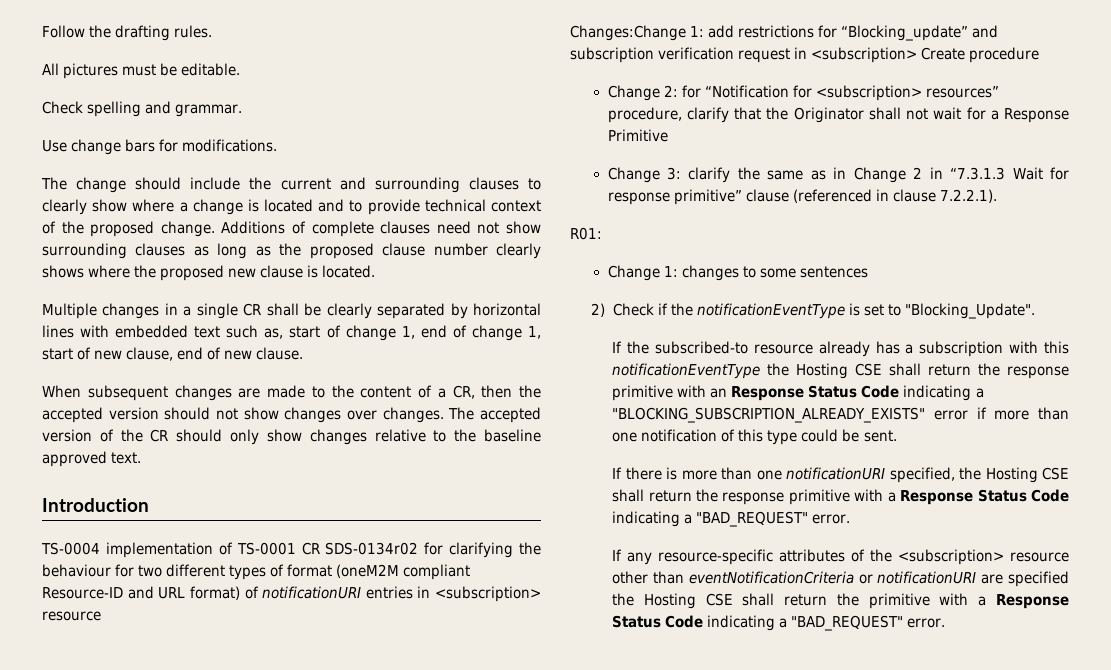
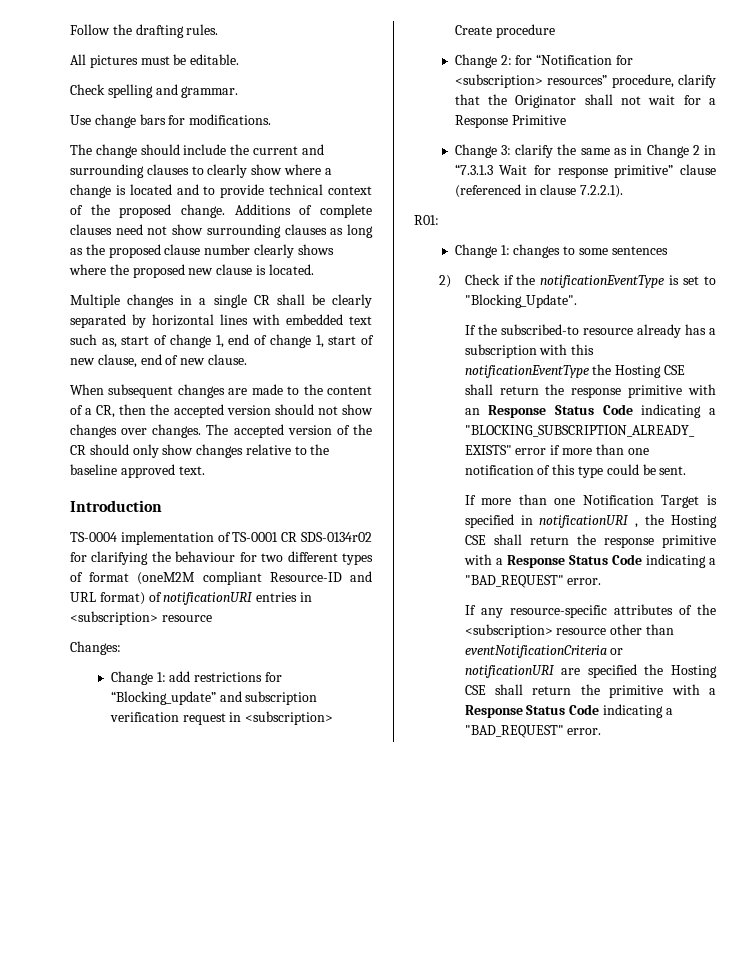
- Changes:Change 1: add restrictions for “Blocking_update” and subscription verification request in <subscription> Create procedure
+ Changes:
+ Change 1: add restrictions for “Blocking_update” and subscription verification request in <subscription> Create procedure
- If there is more than one notificationURI specified, the Hosting CSE shall return the response primitive with a Response Status Code indicating a "BAD_REQUEST" error.
+ If more than one Notification Target is specified in notificationURI , the Hosting CSE shall return the response primitive with a Response Status Code indicating a "BAD_REQUEST" error.

